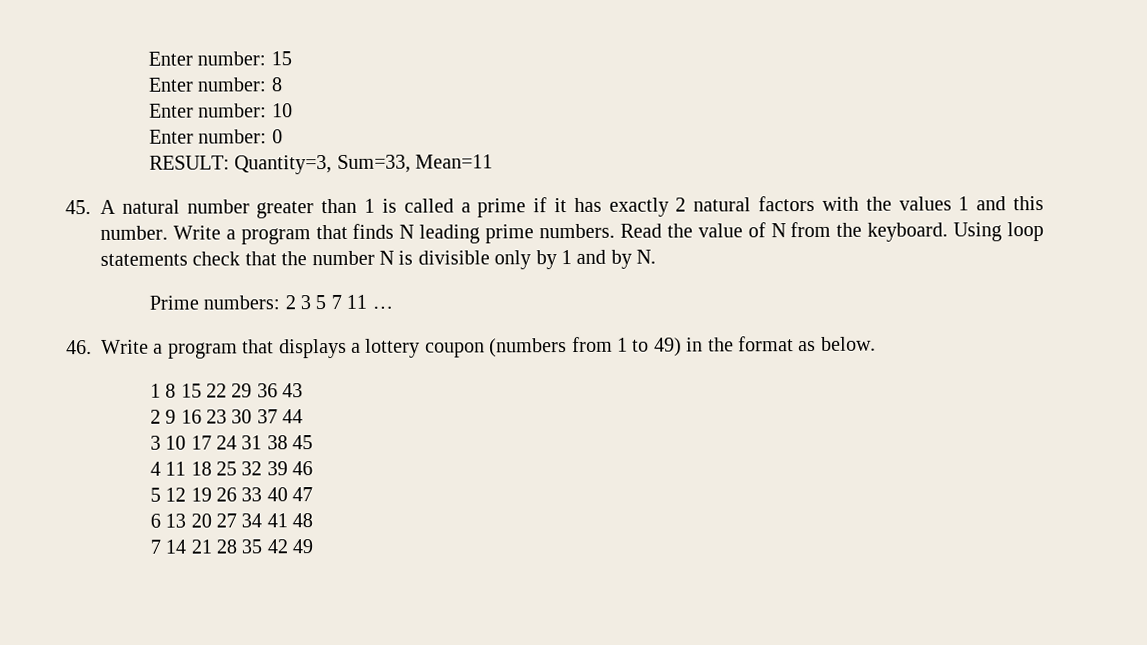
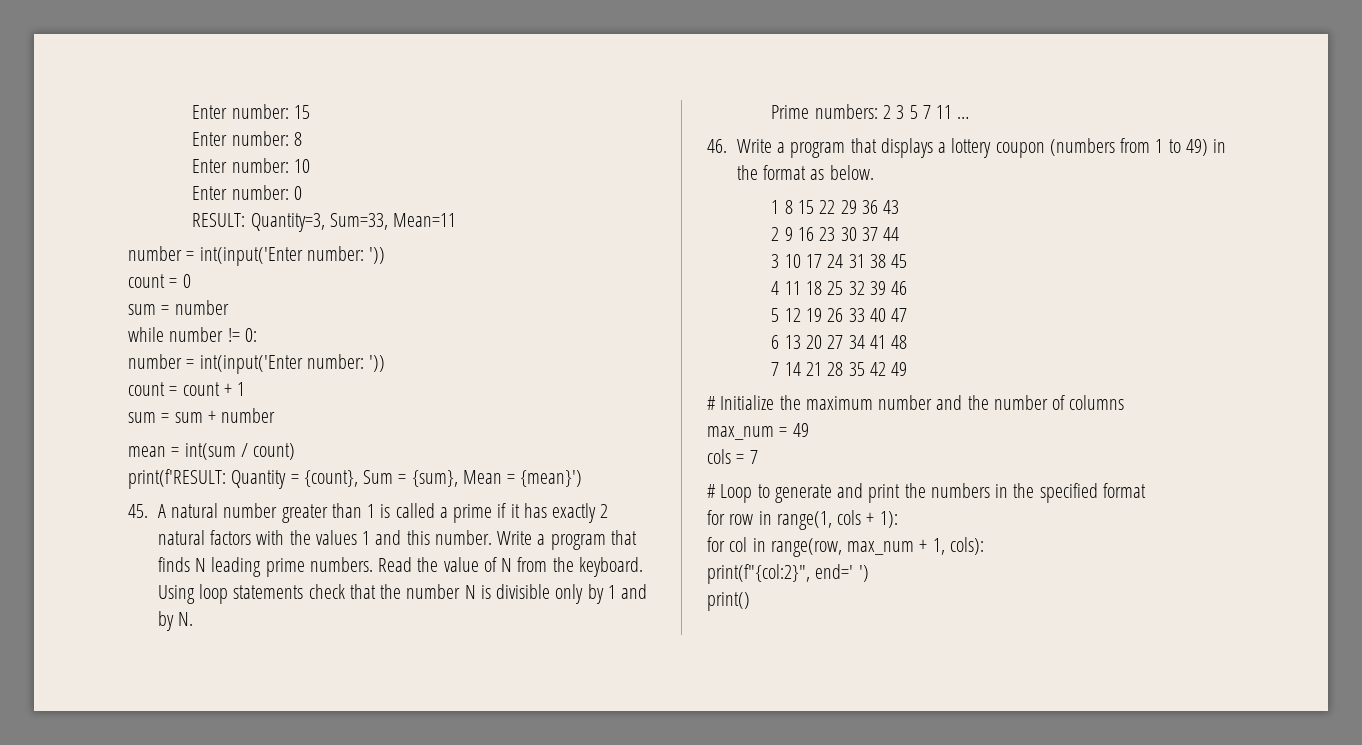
  RESULT: Quantity=3, Sum=33, Mean=11
+ number = int(input('Enter number: '))
+ count = 0
+ sum = number
+ while number != 0:
+ number = int(input('Enter number: '))
+ count = count + 1
+ sum = sum + number
+ mean = int(sum / count)
+ print(f'RESULT: Quantity = {count}, Sum = {sum}, Mean = {mean}')
+ # Initialize the maximum number and the number of columns
+ max_num = 49
+ cols = 7
+ # Loop to generate and print the numbers in the specified format
+ for row in range(1, cols + 1):
+ for col in range(row, max_num + 1, cols):
+ print(f"{col:2}", end=' ')
+ print()

